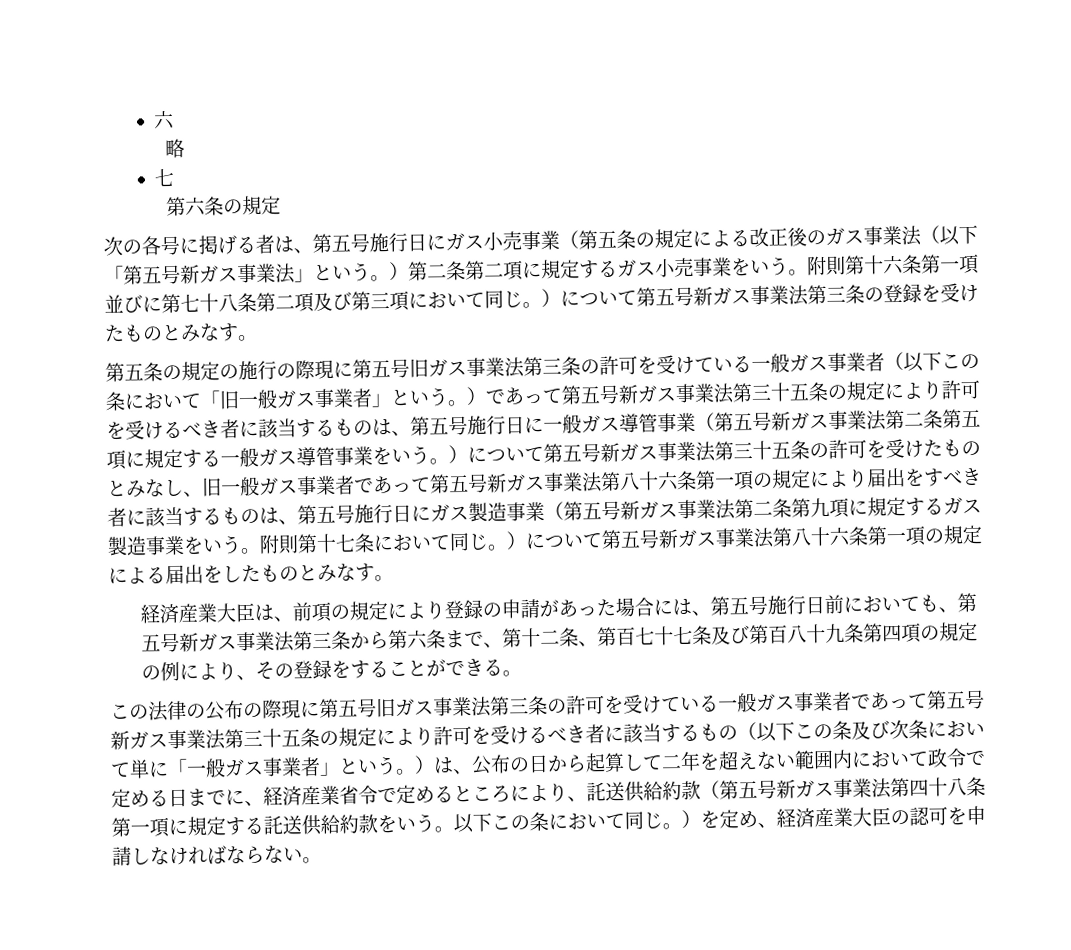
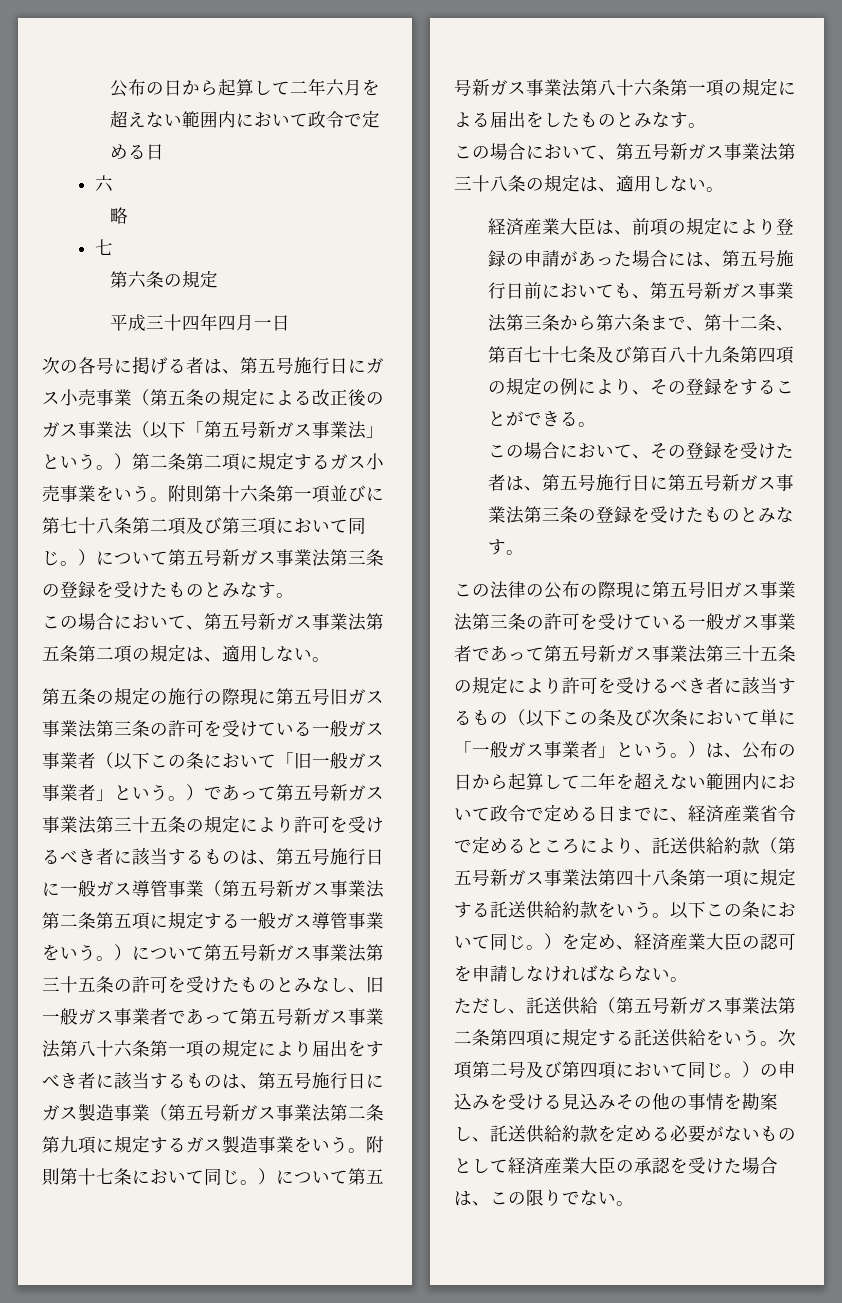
+ 公布の日から起算して二年六月を超えない範囲内において政令で定める日
+ 平成三十四年四月一日
+ この場合において、第五号新ガス事業法第五条第二項の規定は、適用しない。
+ この場合において、第五号新ガス事業法第三十八条の規定は、適用しない。
+ この場合において、その登録を受けた者は、第五号施行日に第五号新ガス事業法第三条の登録を受けたものとみなす。
+ ただし、託送供給（第五号新ガス事業法第二条第四項に規定する託送供給をいう。次項第二号及び第四項において同じ。）の申込みを受ける見込みその他の事情を勘案し、託送供給約款を定める必要がないものとして経済産業大臣の承認を受けた場合は、この限りでない。

